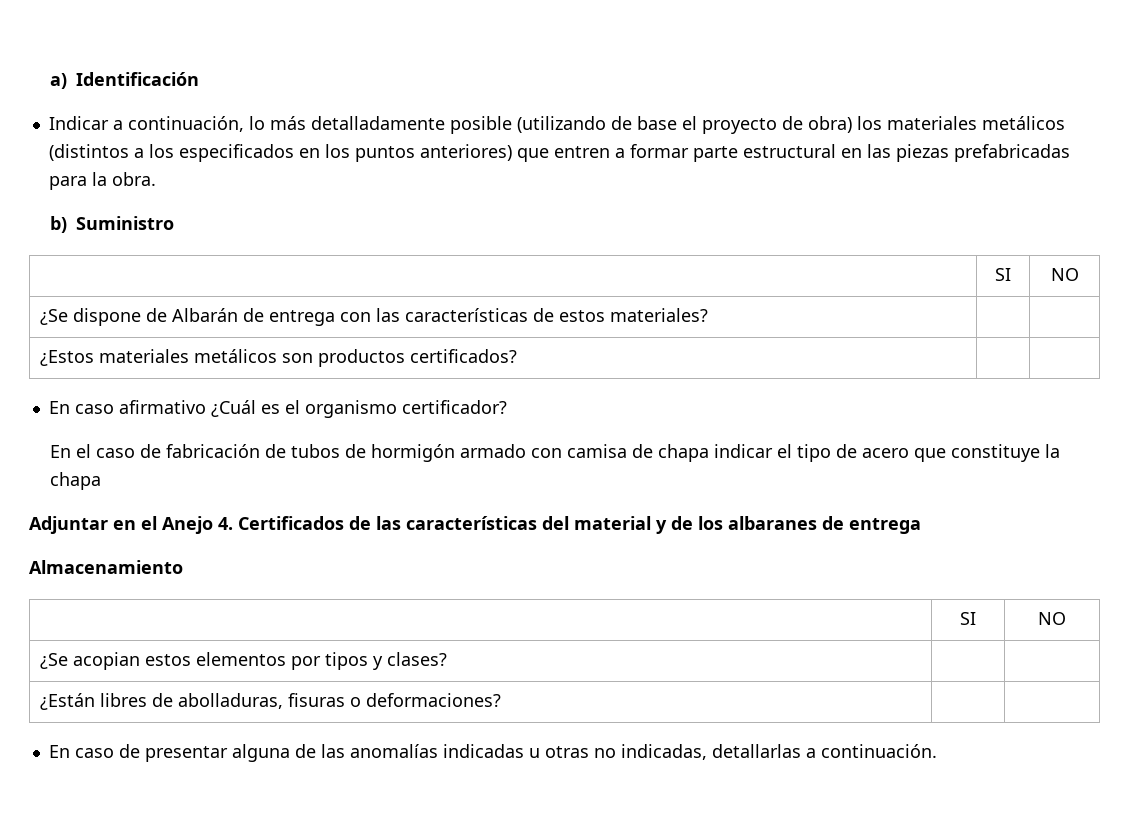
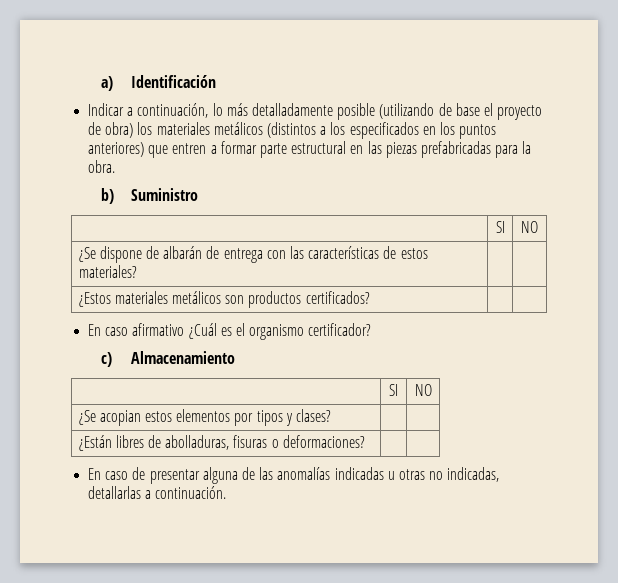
- ¿Se dispone de Albarán de entrega con las características de estos materiales? | |
+ ¿Se dispone de albarán de entrega con las características de estos materiales? | |
- En el caso de fabricación de tubos de hormigón armado con camisa de chapa indicar el tipo de acero que constituye la chapa
- Adjuntar en el Anejo 4. Certificados de las características del material y de los albaranes de entrega
- Almacenamiento
+ c) Almacenamiento

